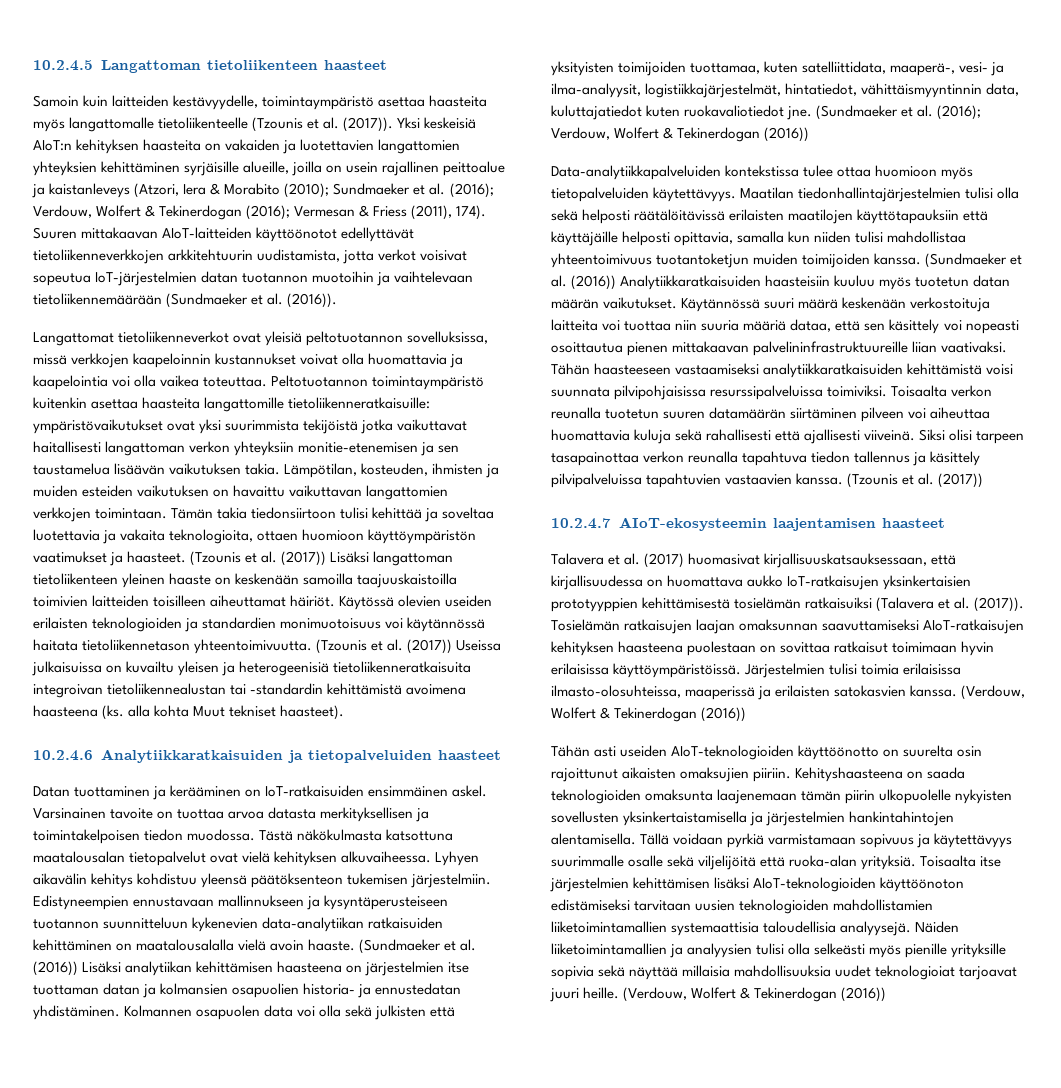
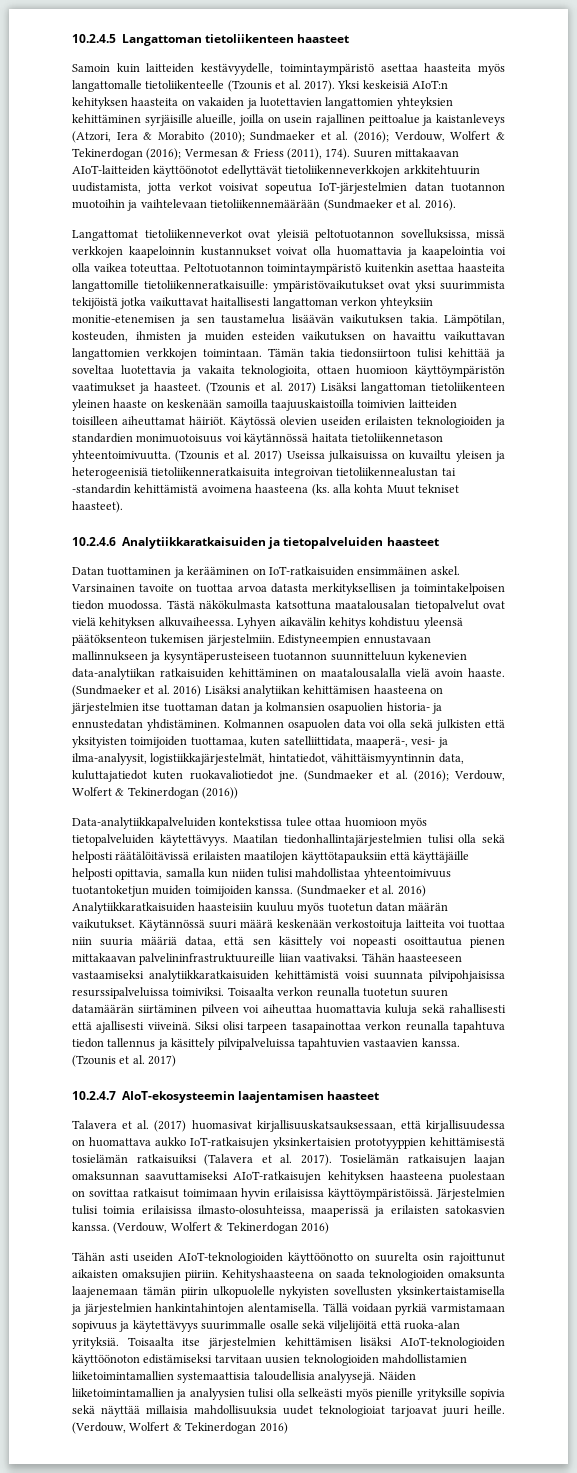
- Samoin kuin laitteiden kestävyydelle, toimintaympäristö asettaa haasteita myös langattomalle tietoliikenteelle (Tzounis et al. (2017)).
+ Samoin kuin laitteiden kestävyydelle, toimintaympäristö asettaa haasteita myös langattomalle tietoliikenteelle (Tzounis et al. 2017).
- Suuren mittakaavan AIoT-laitteiden käyttöönotot edellyttävät tietoliikenneverkkojen arkkitehtuurin uudistamista, jotta verkot voisivat sopeutua IoT-järjestelmien datan tuotannon muotoihin ja vaihtelevaan tietoliikennemäärään (Sundmaeker et al. (2016)).
+ Suuren mittakaavan AIoT-laitteiden käyttöönotot edellyttävät tietoliikenneverkkojen arkkitehtuurin uudistamista, jotta verkot voisivat sopeutua IoT-järjestelmien datan tuotannon muotoihin ja vaihtelevaan tietoliikennemäärään (Sundmaeker et al. 2016).
- (Tzounis et al. (2017)) Lisäksi langattoman tietoliikenteen yleinen haaste on keskenään samoilla taajuuskaistoilla toimivien laitteiden toisilleen aiheuttamat häiriöt.
+ (Tzounis et al. 2017) Lisäksi langattoman tietoliikenteen yleinen haaste on keskenään samoilla taajuuskaistoilla toimivien laitteiden toisilleen aiheuttamat häiriöt.
- (Tzounis et al. (2017)) Useissa julkaisuissa on kuvailtu yleisen ja heterogeenisiä tietoliikenneratkaisuita integroivan tietoliikennealustan tai -standardin kehittämistä avoimena haasteena (ks. alla kohta Muut tekniset haasteet).
+ (Tzounis et al. 2017) Useissa julkaisuissa on kuvailtu yleisen ja heterogeenisiä tietoliikenneratkaisuita integroivan tietoliikennealustan tai -standardin kehittämistä avoimena haasteena (ks. alla kohta Muut tekniset haasteet).
- (Sundmaeker et al. (2016)) Lisäksi analytiikan kehittämisen haasteena on järjestelmien itse tuottaman datan ja kolmansien osapuolien historia- ja ennustedatan yhdistäminen.
+ (Sundmaeker et al. 2016) Lisäksi analytiikan kehittämisen haasteena on järjestelmien itse tuottaman datan ja kolmansien osapuolien historia- ja ennustedatan yhdistäminen.
- (Sundmaeker et al. (2016)) Analytiikkaratkaisuiden haasteisiin kuuluu myös tuotetun datan määrän vaikutukset.
+ (Sundmaeker et al. 2016) Analytiikkaratkaisuiden haasteisiin kuuluu myös tuotetun datan määrän vaikutukset.
- Siksi olisi tarpeen tasapainottaa verkon reunalla tapahtuva tiedon tallennus ja käsittely pilvipalveluissa tapahtuvien vastaavien kanssa. (Tzounis et al. (2017))
+ Siksi olisi tarpeen tasapainottaa verkon reunalla tapahtuva tiedon tallennus ja käsittely pilvipalveluissa tapahtuvien vastaavien kanssa. (Tzounis et al. 2017)
- Talavera et al. (2017) huomasivat kirjallisuuskatsauksessaan, että kirjallisuudessa on huomattava aukko IoT-ratkaisujen yksinkertaisien prototyyppien kehittämisestä tosielämän ratkaisuiksi (Talavera et al. (2017)).
+ Talavera et al. (2017) huomasivat kirjallisuuskatsauksessaan, että kirjallisuudessa on huomattava aukko IoT-ratkaisujen yksinkertaisien prototyyppien kehittämisestä tosielämän ratkaisuiksi (Talavera et al. 2017).
- Järjestelmien tulisi toimia erilaisissa ilmasto-olosuhteissa, maaperissä ja erilaisten satokasvien kanssa. (Verdouw, Wolfert & Tekinerdogan (2016))
+ Järjestelmien tulisi toimia erilaisissa ilmasto-olosuhteissa, maaperissä ja erilaisten satokasvien kanssa. (Verdouw, Wolfert & Tekinerdogan 2016)
- Näiden liiketoimintamallien ja analyysien tulisi olla selkeästi myös pienille yrityksille sopivia sekä näyttää millaisia mahdollisuuksia uudet teknologioiat tarjoavat juuri heille. (Verdouw, Wolfert & Tekinerdogan (2016))
+ Näiden liiketoimintamallien ja analyysien tulisi olla selkeästi myös pienille yrityksille sopivia sekä näyttää millaisia mahdollisuuksia uudet teknologioiat tarjoavat juuri heille. (Verdouw, Wolfert & Tekinerdogan 2016)

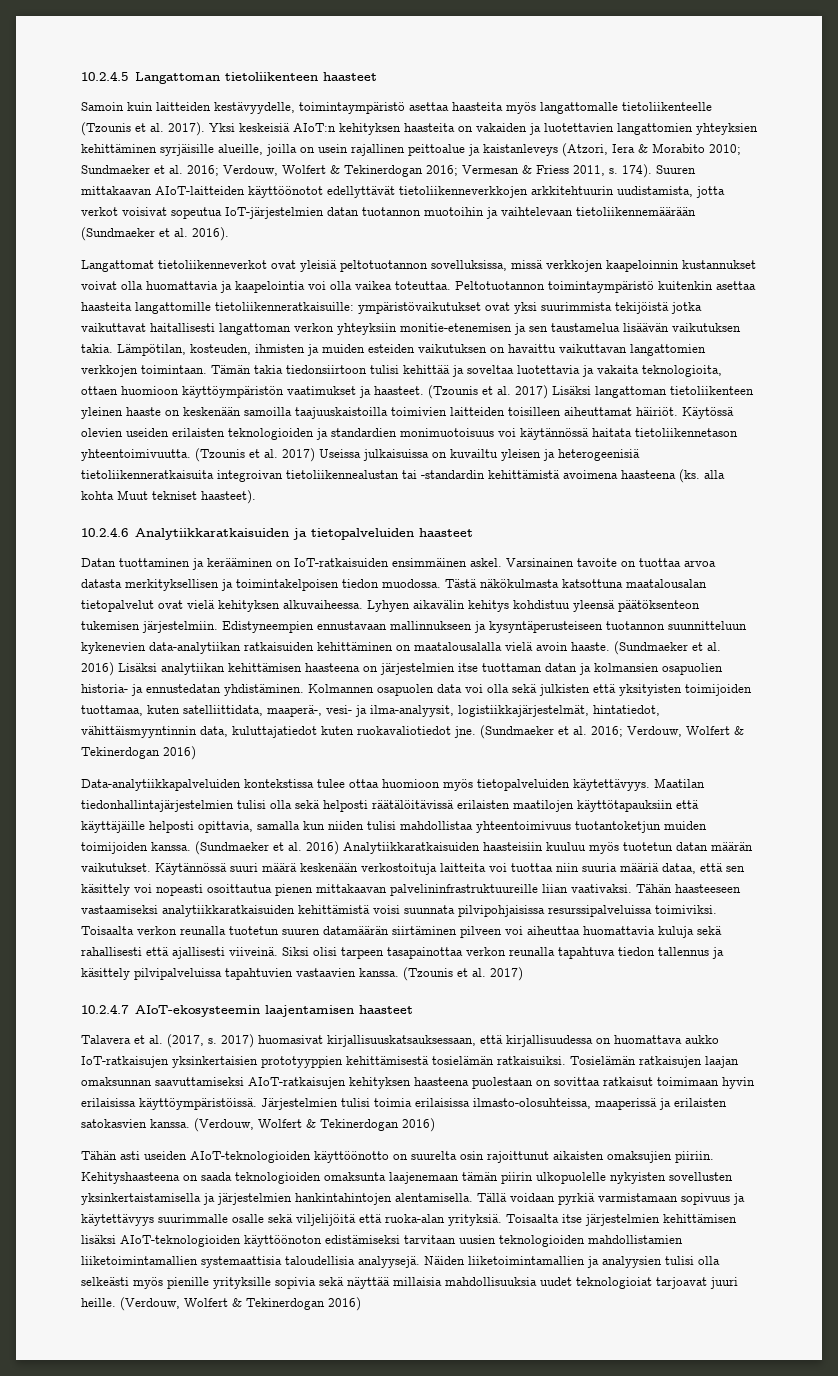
- Yksi keskeisiä AIoT:n kehityksen haasteita on vakaiden ja luotettavien langattomien yhteyksien kehittäminen syrjäisille alueille, joilla on usein rajallinen peittoalue ja kaistanleveys (Atzori, Iera & Morabito (2010); Sundmaeker et al. (2016); Verdouw, Wolfert & Tekinerdogan (2016); Vermesan & Friess (2011), 174).
+ Yksi keskeisiä AIoT:n kehityksen haasteita on vakaiden ja luotettavien langattomien yhteyksien kehittäminen syrjäisille alueille, joilla on usein rajallinen peittoalue ja kaistanleveys (Atzori, Iera & Morabito 2010; Sundmaeker et al. 2016; Verdouw, Wolfert & Tekinerdogan 2016; Vermesan & Friess 2011, s. 174).
- (Sundmaeker et al. (2016); Verdouw, Wolfert & Tekinerdogan (2016))
+ (Sundmaeker et al. 2016; Verdouw, Wolfert & Tekinerdogan 2016)
- Talavera et al. (2017) huomasivat kirjallisuuskatsauksessaan, että kirjallisuudessa on huomattava aukko IoT-ratkaisujen yksinkertaisien prototyyppien kehittämisestä tosielämän ratkaisuiksi (Talavera et al. 2017).
+ Talavera et al. (2017, s. 2017) huomasivat kirjallisuuskatsauksessaan, että kirjallisuudessa on huomattava aukko IoT-ratkaisujen yksinkertaisien prototyyppien kehittämisestä tosielämän ratkaisuiksi.

